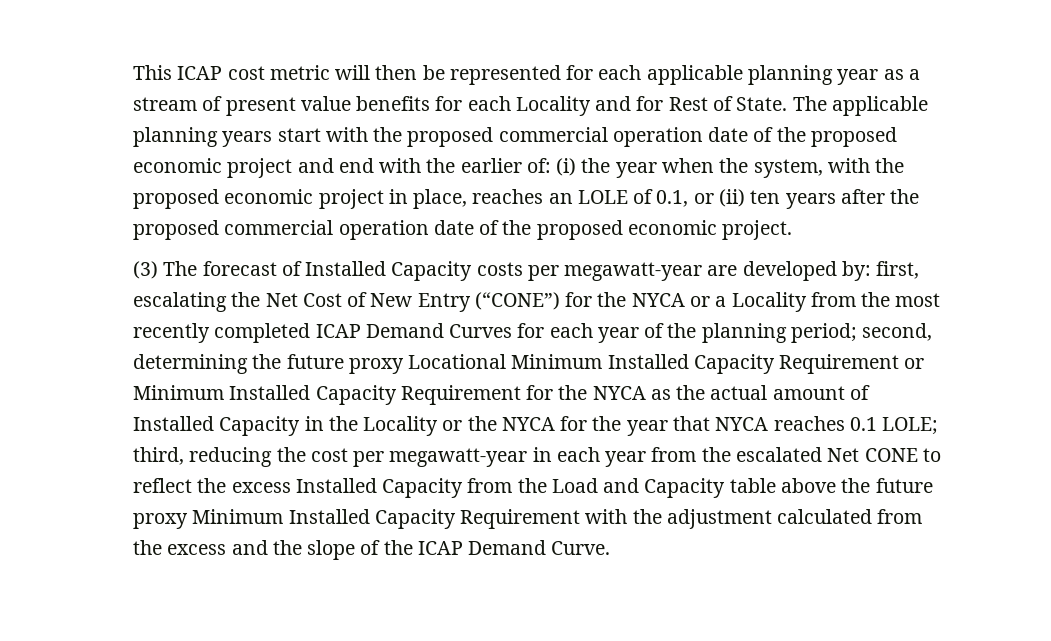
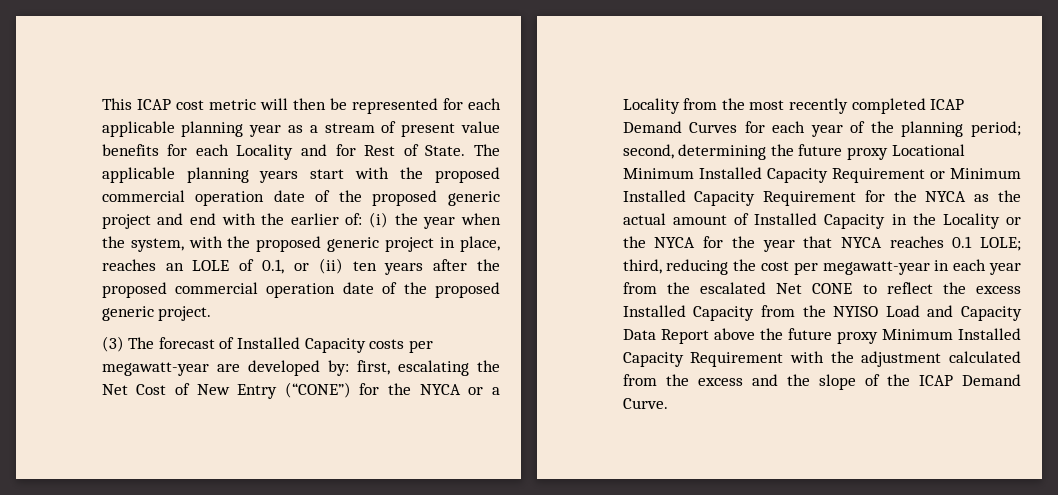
- The applicable planning years start with the proposed commercial operation date of the proposed economic project and end with the earlier of: (i) the year when the system, with the proposed economic project in place, reaches an LOLE of 0.1, or (ii) ten years after the proposed commercial operation date of the proposed economic project.
+ The applicable planning years start with the proposed commercial operation date of the proposed generic project and end with the earlier of: (i) the year when the system, with the proposed generic project in place, reaches an LOLE of 0.1, or (ii) ten years after the proposed commercial operation date of the proposed generic project.
- third, reducing the cost per megawatt-year in each year from the escalated Net CONE to reflect the excess Installed Capacity from the Load and Capacity table above the future proxy Minimum Installed Capacity Requirement with the adjustment calculated from the excess and the slope of the ICAP Demand Curve.
+ third, reducing the cost per megawatt-year in each year from the escalated Net CONE to reflect the excess Installed Capacity from the NYISO Load and Capacity Data Report above the future proxy Minimum Installed Capacity Requirement with the adjustment calculated from the excess and the slope of the ICAP Demand Curve.

